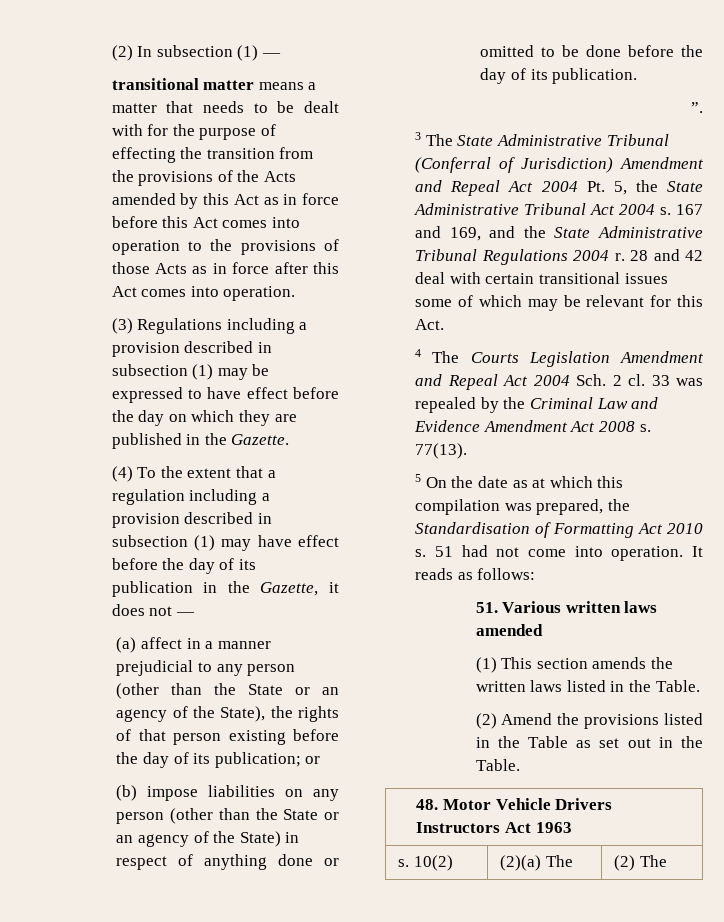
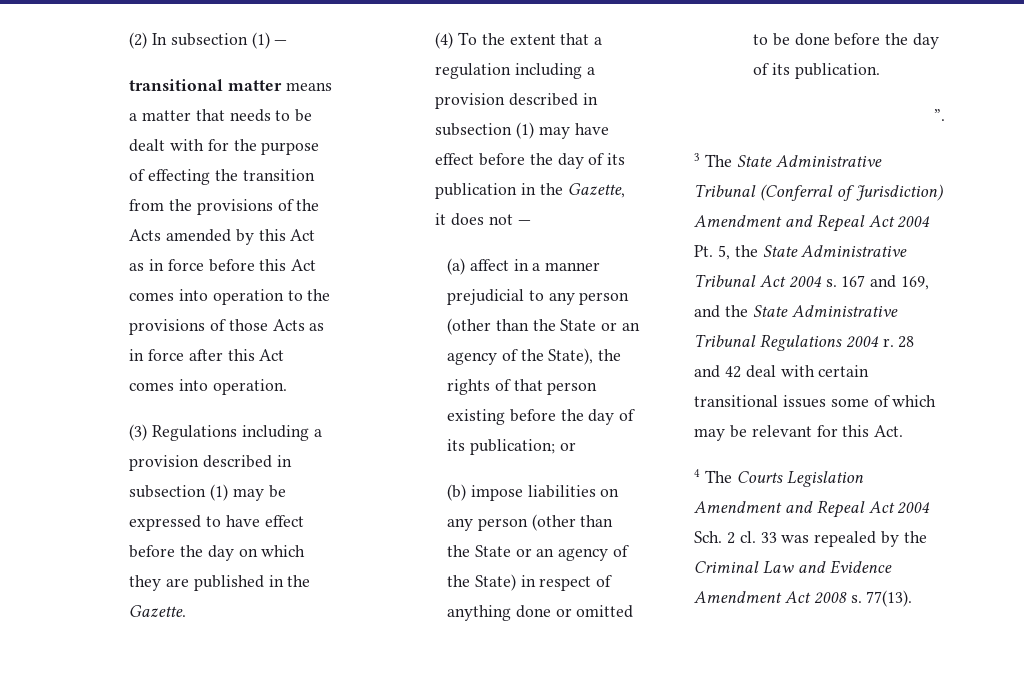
- 5 On the date as at which this compilation was prepared, the Standardisation of Formatting Act 2010 s. 51 had not come into operation. It reads as follows:
- 51. Various written laws amended
- (1) This section amends the written laws listed in the Table.
- (2) Amend the provisions listed in the Table as set out in the Table.
- 48. Motor Vehicle Drivers Instructors Act 1963
- s. 10(2) | (2)(a) The | (2) The

